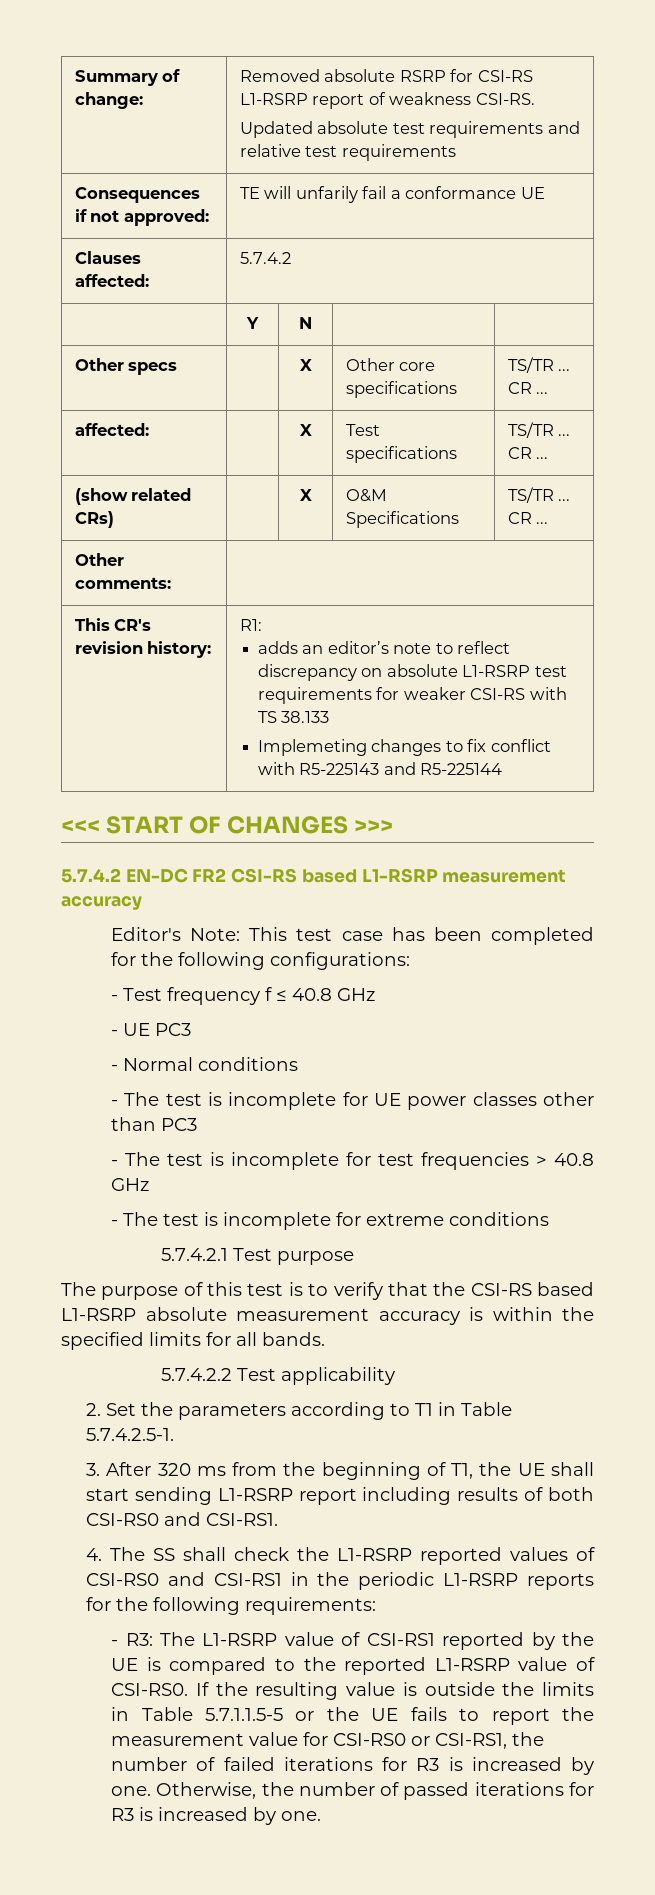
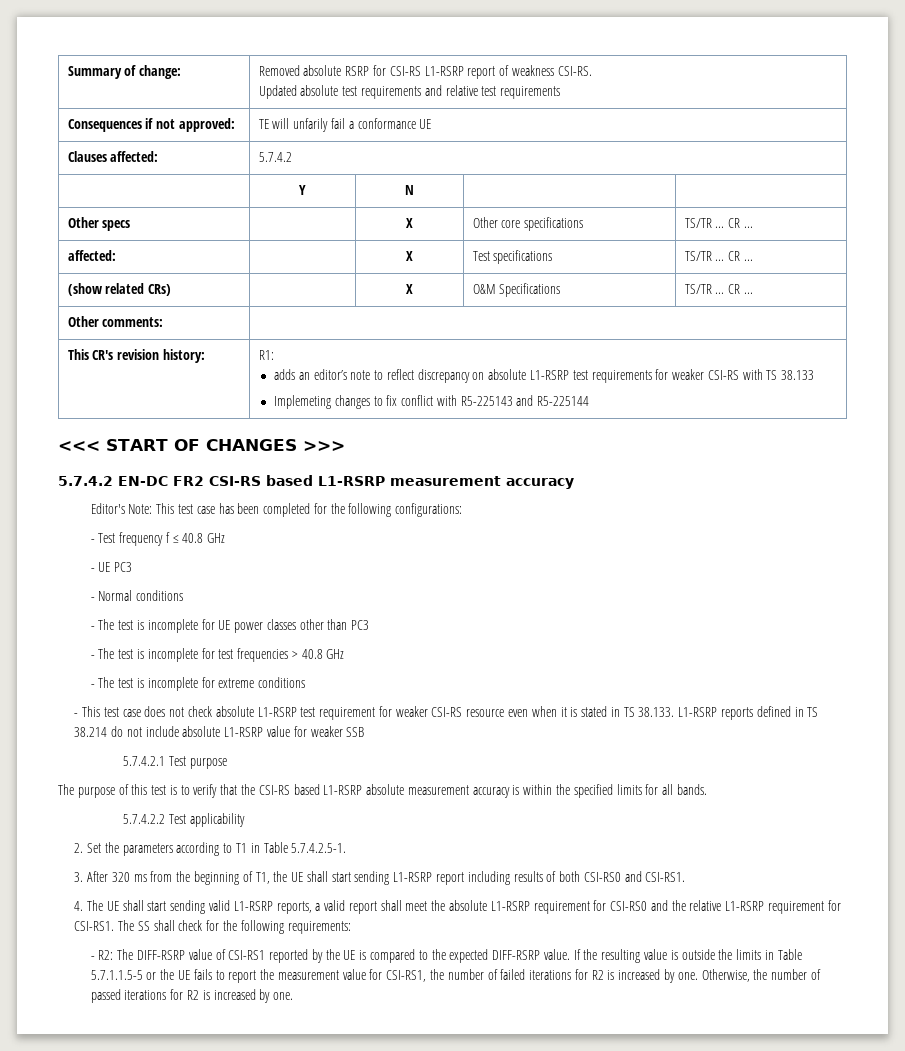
+ - This test case does not check absolute L1-RSRP test requirement for weaker CSI-RS resource even when it is stated in TS 38.133. L1-RSRP reports defined in TS 38.214 do not include absolute L1-RSRP value for weaker SSB
- 4. The SS shall check the L1-RSRP reported values of CSI-RS0 and CSI-RS1 in the periodic L1-RSRP reports for the following requirements:
+ 4. The UE shall start sending valid L1-RSRP reports, a valid report shall meet the absolute L1-RSRP requirement for CSI-RS0 and the relative L1-RSRP requirement for CSI-RS1. The SS shall check for the following requirements:
- - R3: The L1-RSRP value of CSI-RS1 reported by the UE is compared to the reported L1-RSRP value of CSI-RS0.
+ - R2: The DIFF-RSRP value of CSI-RS1 reported by the UE is compared to the expected DIFF-RSRP value.
- If the resulting value is outside the limits in Table 5.7.1.1.5-5 or the UE fails to report the measurement value for CSI-RS0 or CSI-RS1, the number of failed iterations for R3 is increased by one.
+ If the resulting value is outside the limits in Table 5.7.1.1.5-5 or the UE fails to report the measurement value for CSI-RS1, the number of failed iterations for R2 is increased by one.
- Otherwise, the number of passed iterations for R3 is increased by one.
+ Otherwise, the number of passed iterations for R2 is increased by one.

